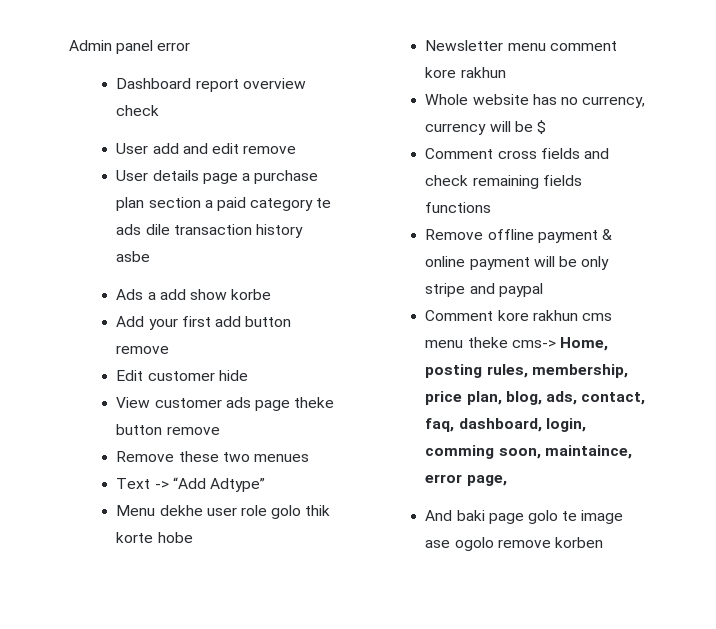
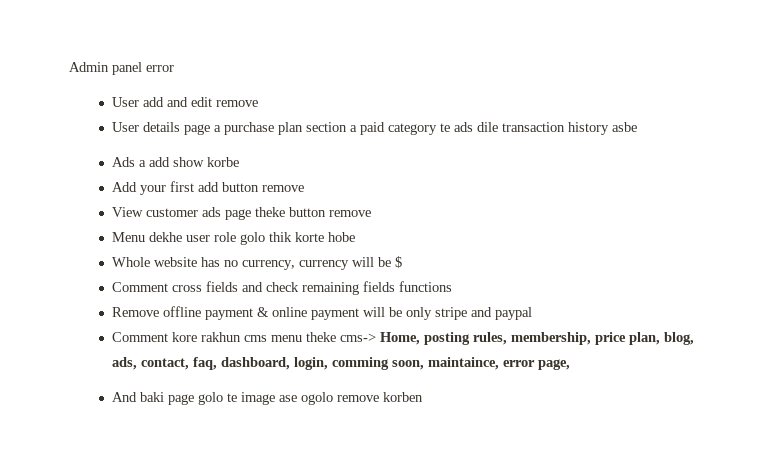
- Dashboard report overview check
- Edit customer hide
- Remove these two menues
- Text -> “Add Adtype”
- Newsletter menu comment kore rakhun

